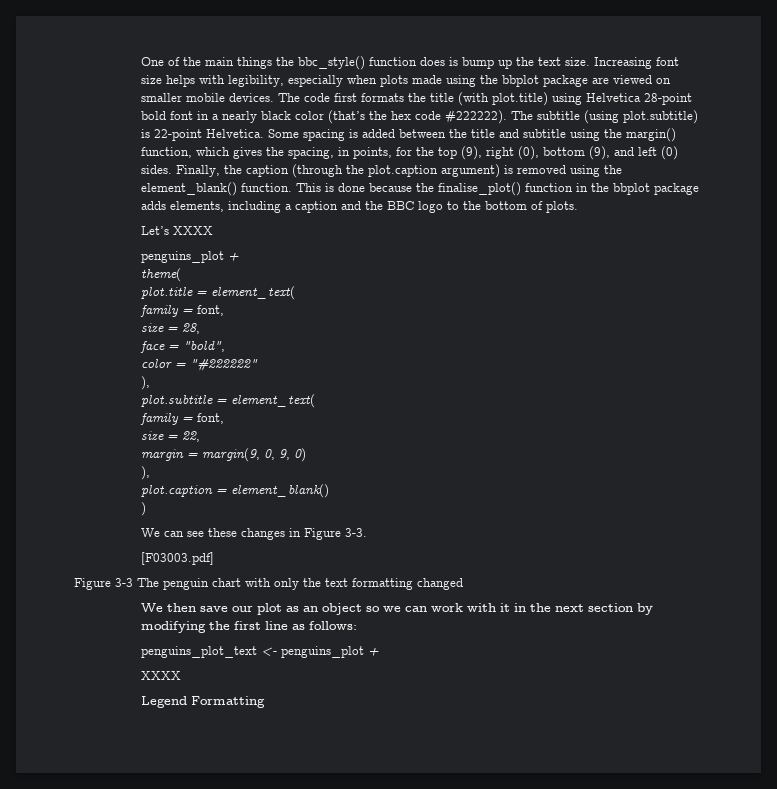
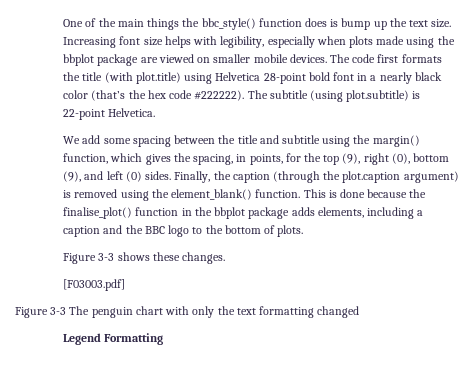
- The subtitle (using plot.subtitle) is 22-point Helvetica. Some spacing is added between the title and subtitle using the margin() function, which gives the spacing, in points, for the top (9), right (0), bottom (9), and left (0) sides.
+ The subtitle (using plot.subtitle) is 22-point Helvetica.
+ We add some spacing between the title and subtitle using the margin() function, which gives the spacing, in points, for the top (9), right (0), bottom (9), and left (0) sides.
- Let’s XXXX
- penguins_plot +
- theme(
- plot.title = element_text(
- family = font,
- size = 28,
- face = "bold",
- color = "#222222"
- ),
- plot.subtitle = element_text(
- family = font,
- size = 22,
- margin = margin(9, 0, 9, 0)
- ),
- plot.caption = element_blank()
- )
- We can see these changes in Figure 3-3.
+ Figure 3-3 shows these changes.
- We then save our plot as an object so we can work with it in the next section by modifying the first line as follows:
- penguins_plot_text <- penguins_plot +
- XXXX

